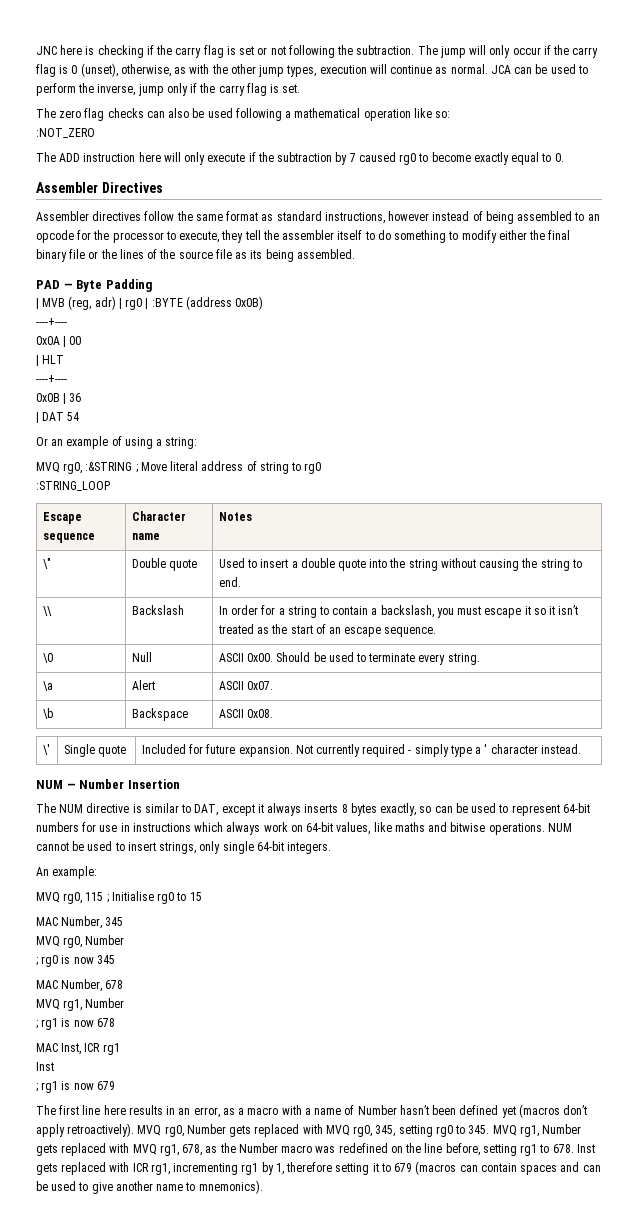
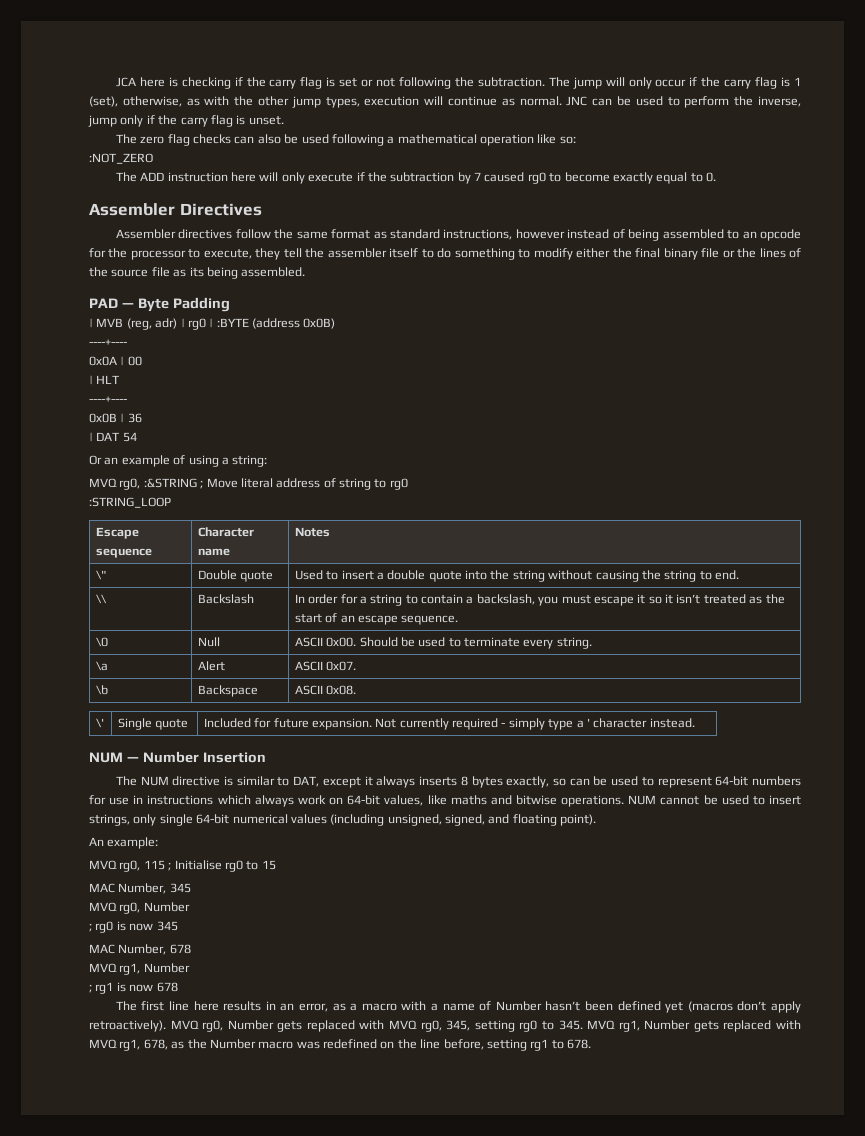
- JNC here is checking if the carry flag is set or not following the subtraction.
+ JCA here is checking if the carry flag is set or not following the subtraction.
- The jump will only occur if the carry flag is 0 (unset), otherwise, as with the other jump types, execution will continue as normal.
+ The jump will only occur if the carry flag is 1 (set), otherwise, as with the other jump types, execution will continue as normal.
- JCA can be used to perform the inverse, jump only if the carry flag is set.
+ JNC can be used to perform the inverse, jump only if the carry flag is unset.
- NUM cannot be used to insert strings, only single 64-bit integers.
+ NUM cannot be used to insert strings, only single 64-bit numerical values (including unsigned, signed, and floating point).
- MAC Inst, ICR rg1
- Inst
- ; rg1 is now 679
- MVQ rg0, Number gets replaced with MVQ rg0, 345, setting rg0 to 345. MVQ rg1, Number gets replaced with MVQ rg1, 678, as the Number macro was redefined on the line before, setting rg1 to 678. Inst gets replaced with ICR rg1, incrementing rg1 by 1, therefore setting it to 679 (macros can contain spaces and can be used to give another name to mnemonics).
+ MVQ rg0, Number gets replaced with MVQ rg0, 345, setting rg0 to 345. MVQ rg1, Number gets replaced with MVQ rg1, 678, as the Number macro was redefined on the line before, setting rg1 to 678.

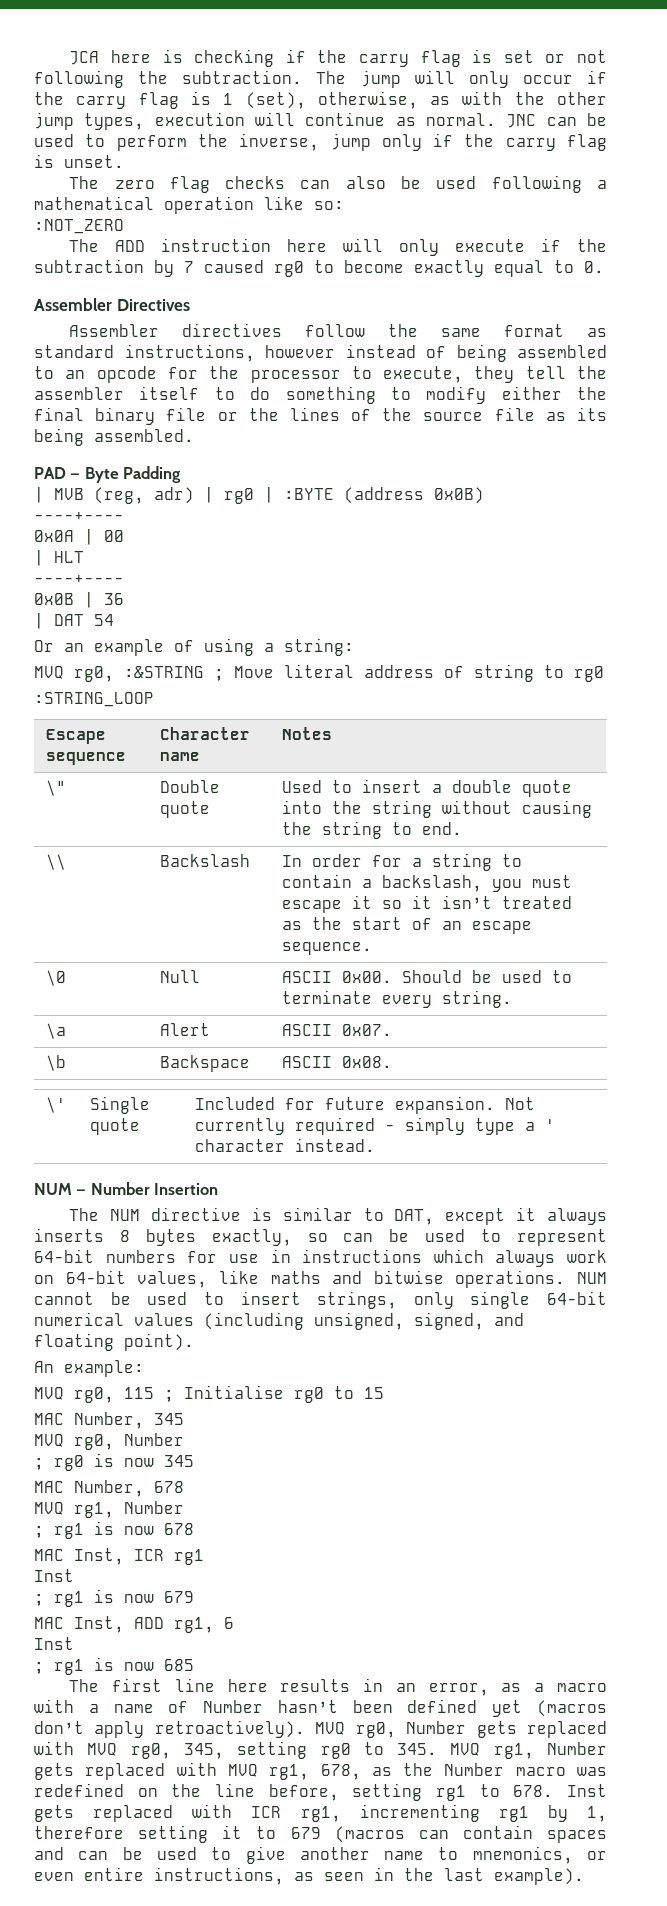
+ MAC Inst, ICR rg1
+ Inst
+ ; rg1 is now 679
+ MAC Inst, ADD rg1, 6
+ Inst
+ ; rg1 is now 685
- MVQ rg0, Number gets replaced with MVQ rg0, 345, setting rg0 to 345. MVQ rg1, Number gets replaced with MVQ rg1, 678, as the Number macro was redefined on the line before, setting rg1 to 678.
+ MVQ rg0, Number gets replaced with MVQ rg0, 345, setting rg0 to 345. MVQ rg1, Number gets replaced with MVQ rg1, 678, as the Number macro was redefined on the line before, setting rg1 to 678. Inst gets replaced with ICR rg1, incrementing rg1 by 1, therefore setting it to 679 (macros can contain spaces and can be used to give another name to mnemonics, or even entire instructions, as seen in the last example).

